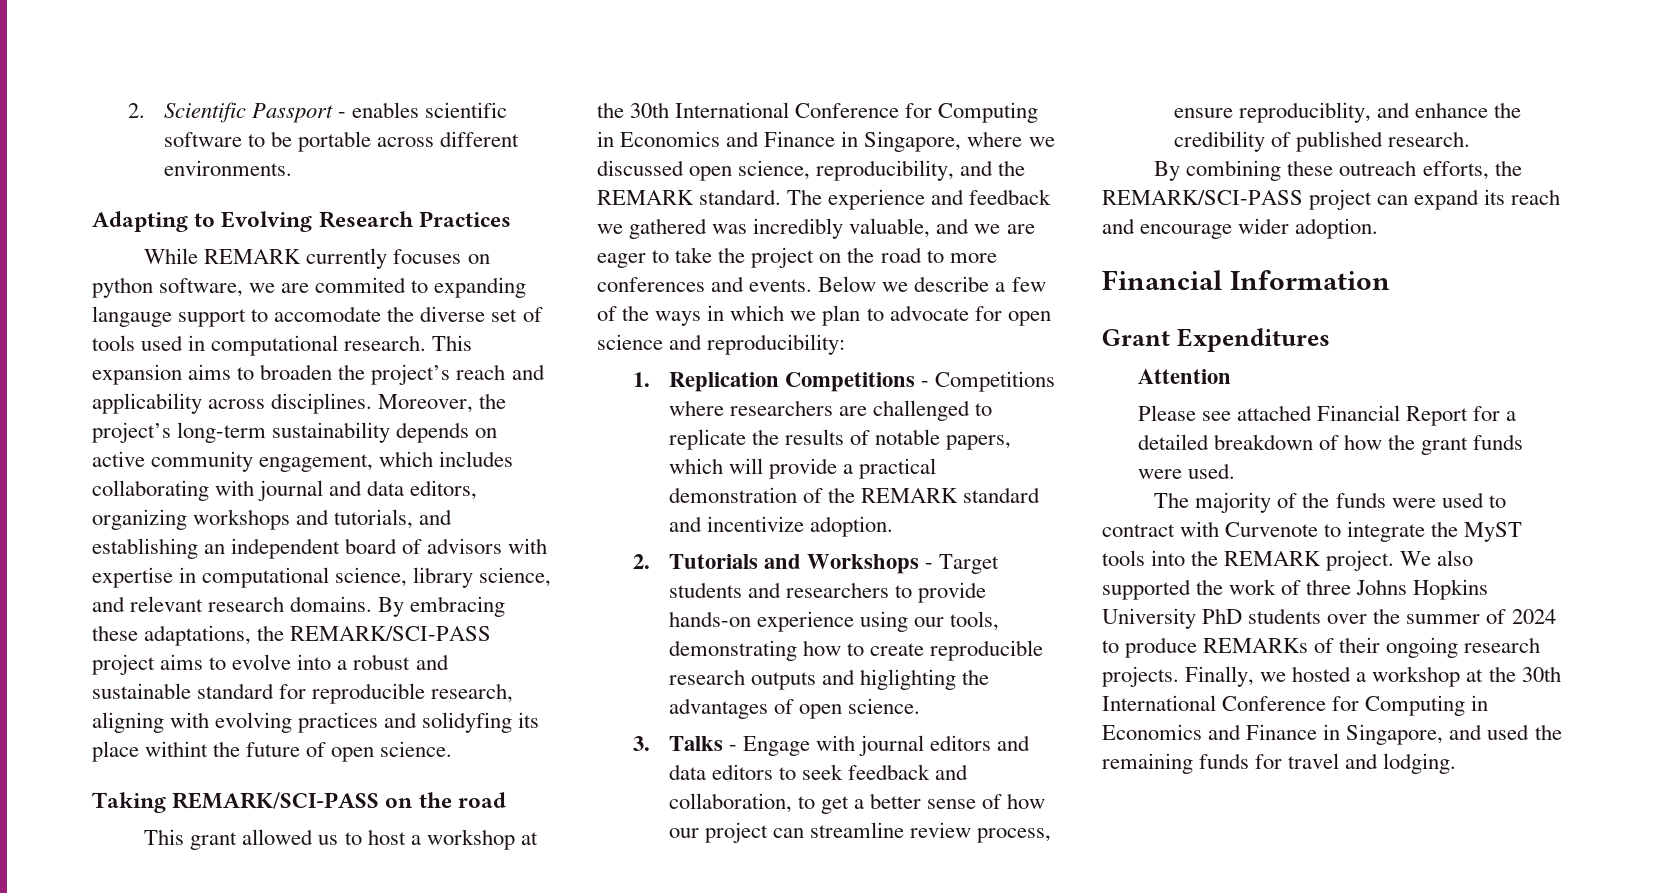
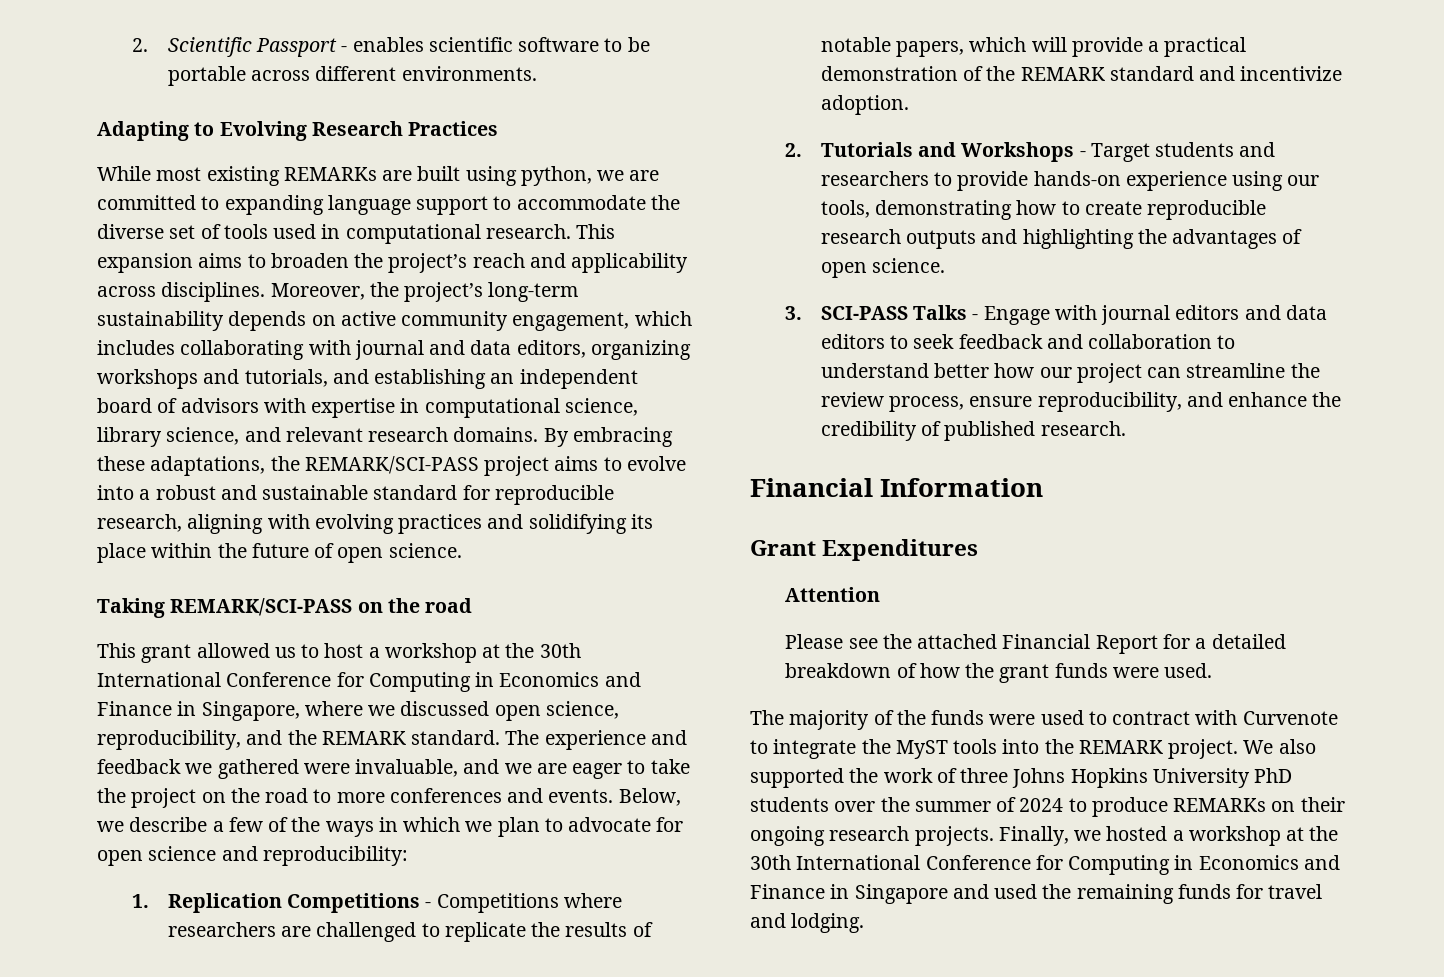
- While REMARK currently focuses on python software, we are commited to expanding langauge support to accomodate the diverse set of tools used in computational research.
+ While most existing REMARKs are built using python, we are committed to expanding language support to accommodate the diverse set of tools used in computational research.
- By embracing these adaptations, the REMARK/SCI-PASS project aims to evolve into a robust and sustainable standard for reproducible research, aligning with evolving practices and solidyfing its place withint the future of open science.
+ By embracing these adaptations, the REMARK/SCI-PASS project aims to evolve into a robust and sustainable standard for reproducible research, aligning with evolving practices and solidifying its place within the future of open science.
- The experience and feedback we gathered was incredibly valuable, and we are eager to take the project on the road to more conferences and events.
+ The experience and feedback we gathered were invaluable, and we are eager to take the project on the road to more conferences and events.
- Below we describe a few of the ways in which we plan to advocate for open science and reproducibility:
+ Below, we describe a few of the ways in which we plan to advocate for open science and reproducibility:
- 2. Tutorials and Workshops - Target students and researchers to provide hands-on experience using our tools, demonstrating how to create reproducible research outputs and higlighting the advantages of open science.
+ 2. Tutorials and Workshops - Target students and researchers to provide hands-on experience using our tools, demonstrating how to create reproducible research outputs and highlighting the advantages of open science.
- 3. Talks - Engage with journal editors and data editors to seek feedback and collaboration, to get a better sense of how our project can streamline review process, ensure reproduciblity, and enhance the credibility of published research.
+ 3. SCI-PASS Talks - Engage with journal editors and data editors to seek feedback and collaboration to understand better how our project can streamline the review process, ensure reproducibility, and enhance the credibility of published research.
- By combining these outreach efforts, the REMARK/SCI-PASS project can expand its reach and encourage wider adoption.
- Please see attached Financial Report for a detailed breakdown of how the grant funds were used.
+ Please see the attached Financial Report for a detailed breakdown of how the grant funds were used.
- We also supported the work of three Johns Hopkins University PhD students over the summer of 2024 to produce REMARKs of their ongoing research projects.
+ We also supported the work of three Johns Hopkins University PhD students over the summer of 2024 to produce REMARKs on their ongoing research projects.
- Finally, we hosted a workshop at the 30th International Conference for Computing in Economics and Finance in Singapore, and used the remaining funds for travel and lodging.
+ Finally, we hosted a workshop at the 30th International Conference for Computing in Economics and Finance in Singapore and used the remaining funds for travel and lodging.

